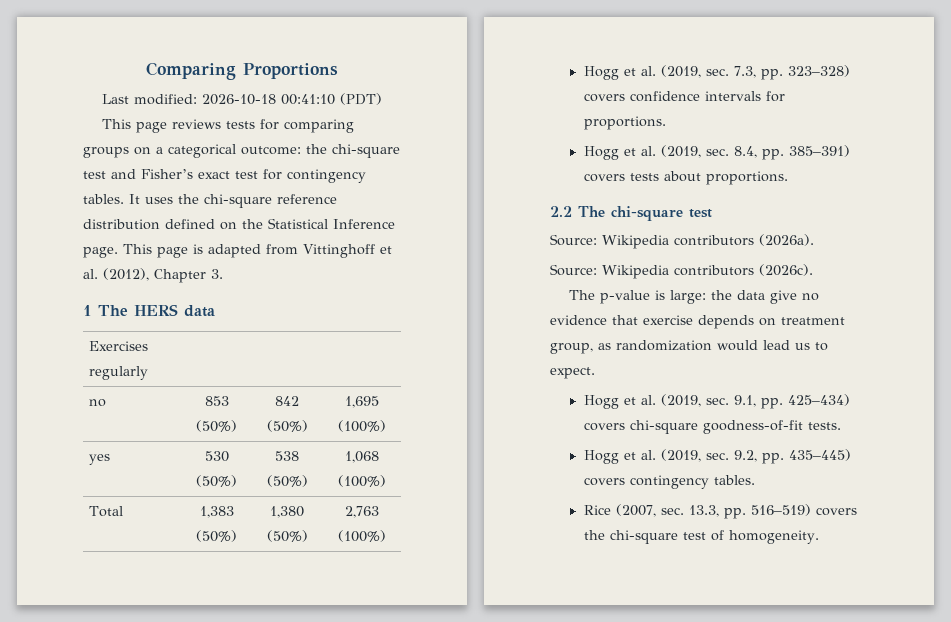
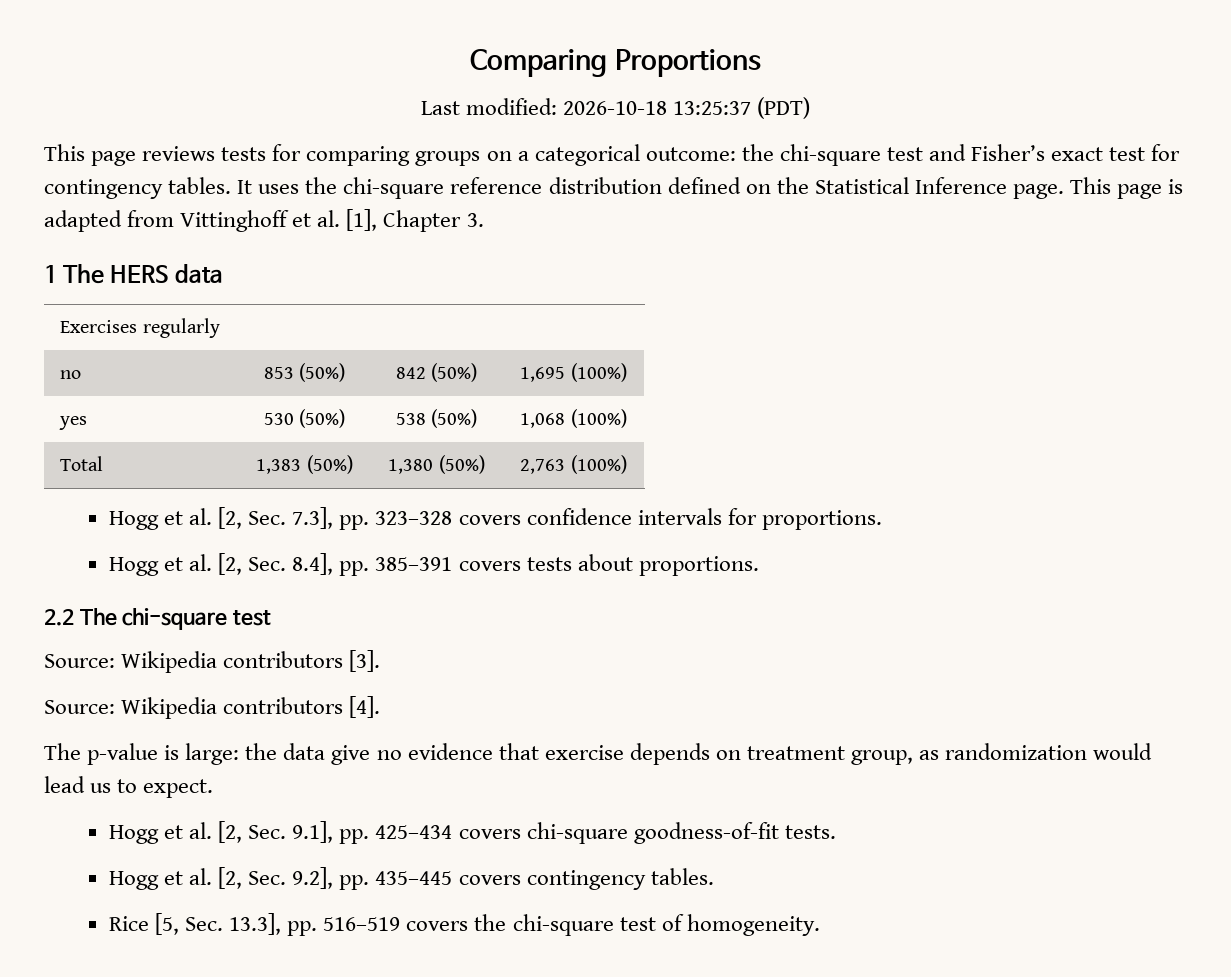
- Last modified: 2026-10-18 00:41:10 (PDT)
+ Last modified: 2026-10-18 13:25:37 (PDT)
- This page is adapted from Vittinghoff et al. (2012), Chapter 3.
+ This page is adapted from Vittinghoff et al. [1], Chapter 3.
- Hogg et al. (2019, sec. 7.3, pp. 323–328) covers confidence intervals for proportions.
+ Hogg et al. [2, Sec. 7.3], pp. 323–328 covers confidence intervals for proportions.
- Hogg et al. (2019, sec. 8.4, pp. 385–391) covers tests about proportions.
+ Hogg et al. [2, Sec. 8.4], pp. 385–391 covers tests about proportions.
- Source: Wikipedia contributors (2026a).
- Source: Wikipedia contributors (2026c).
+ Source: Wikipedia contributors [3].
+ Source: Wikipedia contributors [4].
- Hogg et al. (2019, sec. 9.1, pp. 425–434) covers chi-square goodness-of-fit tests.
+ Hogg et al. [2, Sec. 9.1], pp. 425–434 covers chi-square goodness-of-fit tests.
- Hogg et al. (2019, sec. 9.2, pp. 435–445) covers contingency tables.
+ Hogg et al. [2, Sec. 9.2], pp. 435–445 covers contingency tables.
- Rice (2007, sec. 13.3, pp. 516–519) covers the chi-square test of homogeneity.
+ Rice [5, Sec. 13.3], pp. 516–519 covers the chi-square test of homogeneity.

